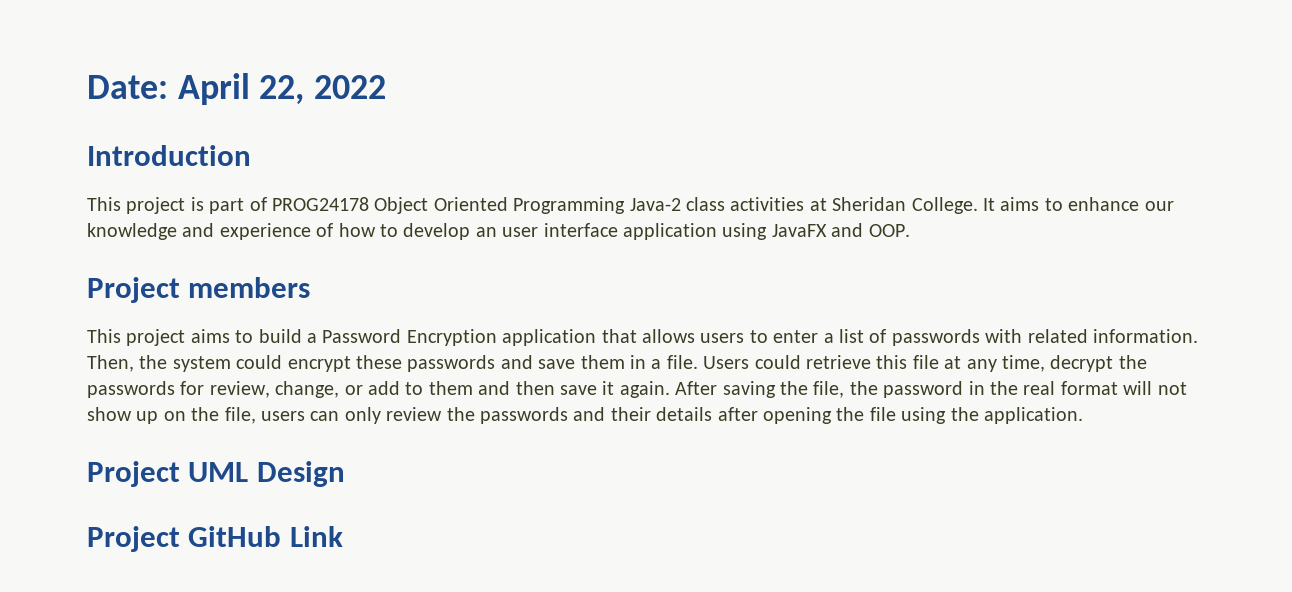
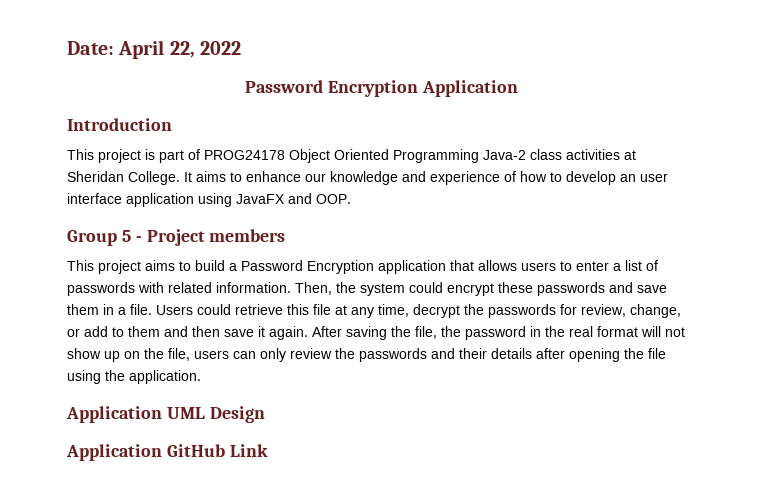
+ Password Encryption Application
- Project members
+ Group 5 - Project members
- Project UML Design
+ Application UML Design
- Project GitHub Link
+ Application GitHub Link

